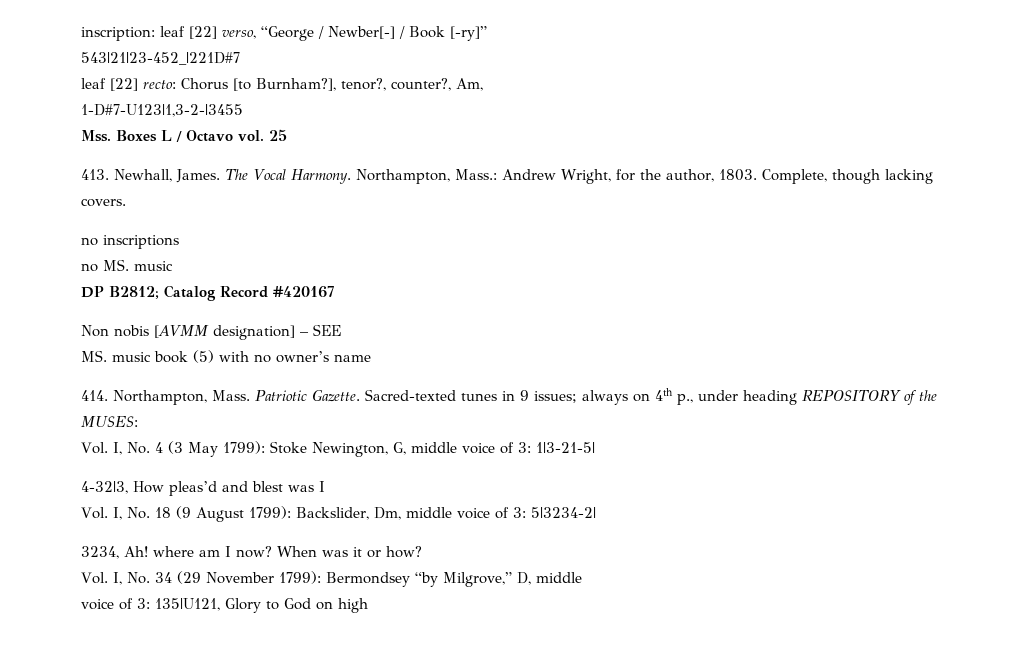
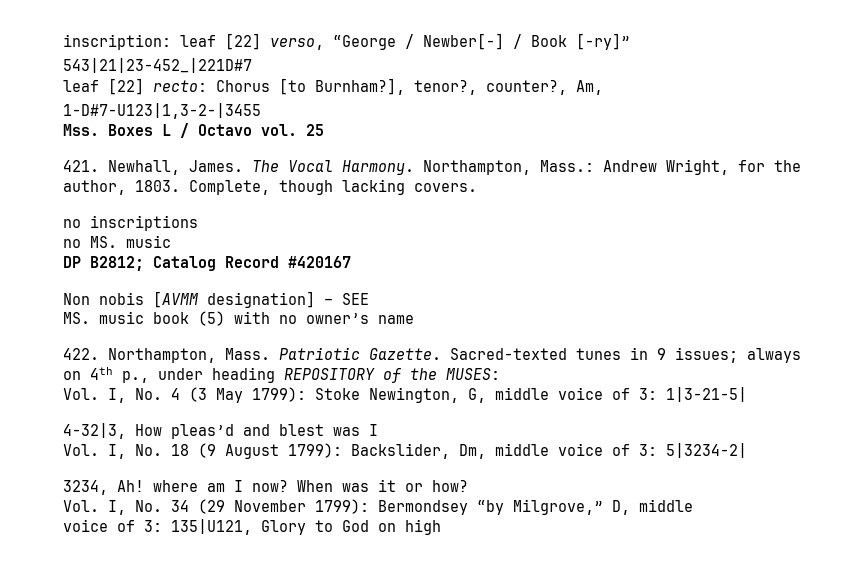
- 413. Newhall, James.
+ 421. Newhall, James.
- 414. Northampton, Mass.
+ 422. Northampton, Mass.

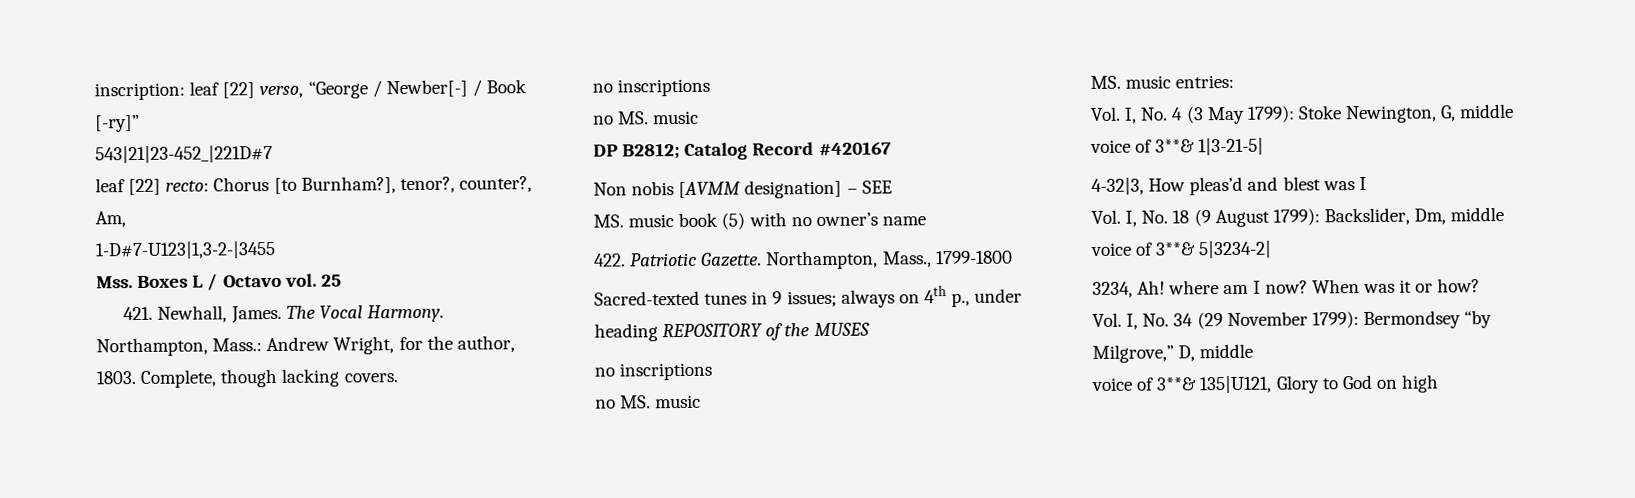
- 422. Northampton, Mass. Patriotic Gazette. Sacred-texted tunes in 9 issues; always on 4th p., under heading REPOSITORY of the MUSES:
+ 422. Patriotic Gazette. Northampton, Mass., 1799-1800
+ Sacred-texted tunes in 9 issues; always on 4th p., under heading REPOSITORY of the MUSES
+ no inscriptions
+ no MS. music
+ MS. music entries:
- Vol. I, No. 4 (3 May 1799): Stoke Newington, G, middle voice of 3: 1|3-21-5|
+ Vol. I, No. 4 (3 May 1799): Stoke Newington, G, middle voice of 3**& 1|3-21-5|
- Vol. I, No. 18 (9 August 1799): Backslider, Dm, middle voice of 3: 5|3234-2|
+ Vol. I, No. 18 (9 August 1799): Backslider, Dm, middle voice of 3**& 5|3234-2|
- voice of 3: 135|U121, Glory to God on high
+ voice of 3**& 135|U121, Glory to God on high

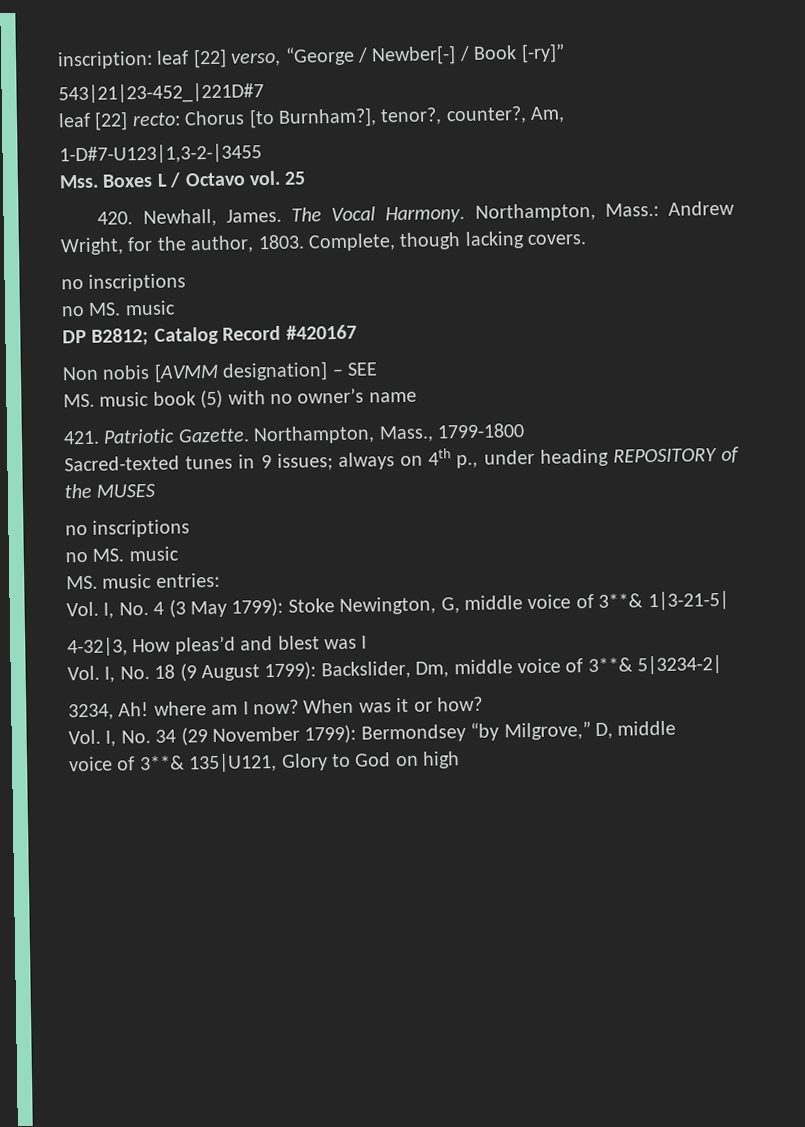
- 421. Newhall, James.
+ 420. Newhall, James.
- 422. Patriotic Gazette.
+ 421. Patriotic Gazette.

